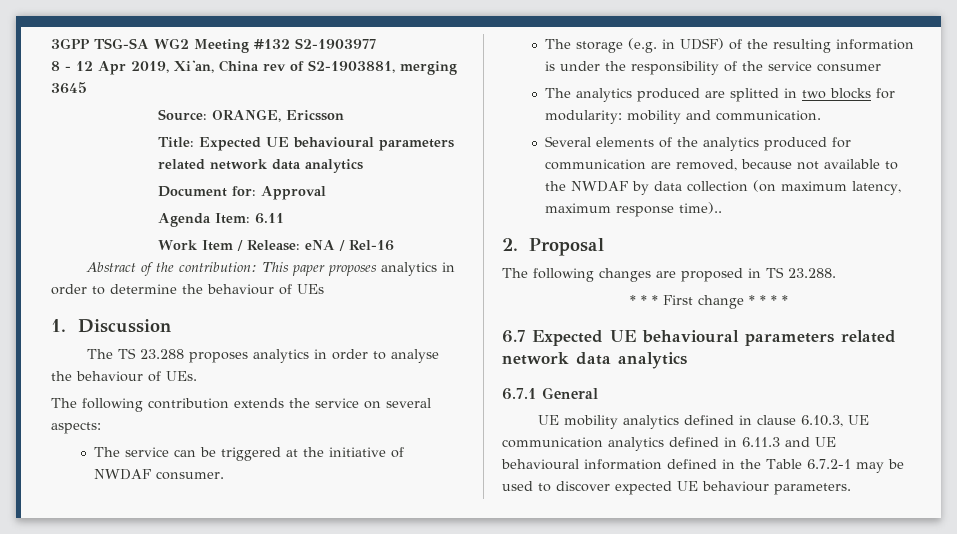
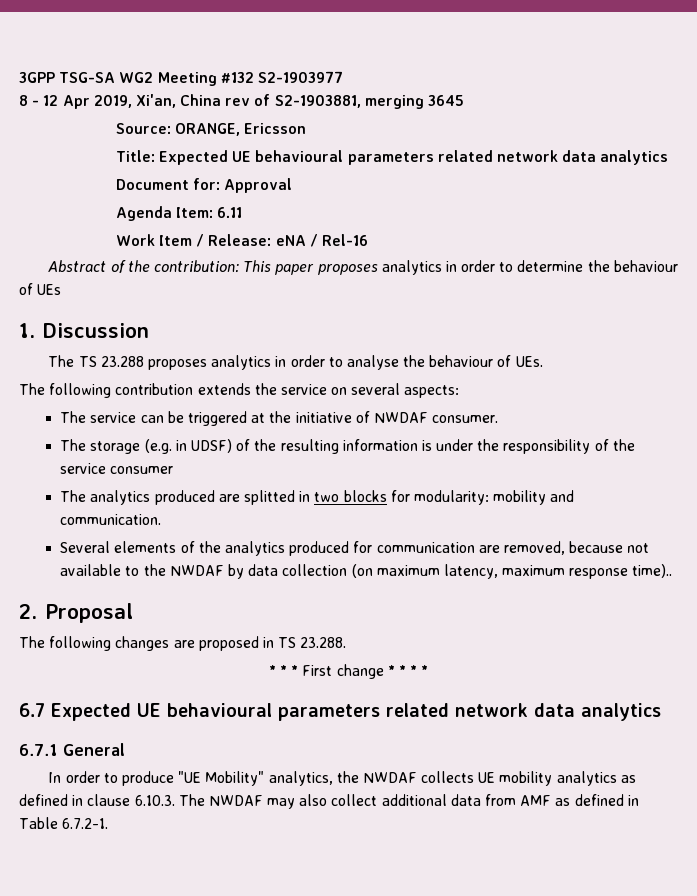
- UE mobility analytics defined in clause 6.10.3, UE communication analytics defined in 6.11.3 and UE behavioural information defined in the Table 6.7.2-1 may be used to discover expected UE behaviour parameters.
+ In order to produce "UE Mobility" analytics, the NWDAF collects UE mobility analytics as defined in clause 6.10.3. The NWDAF may also collect additional data from AMF as defined in Table 6.7.2-1.

